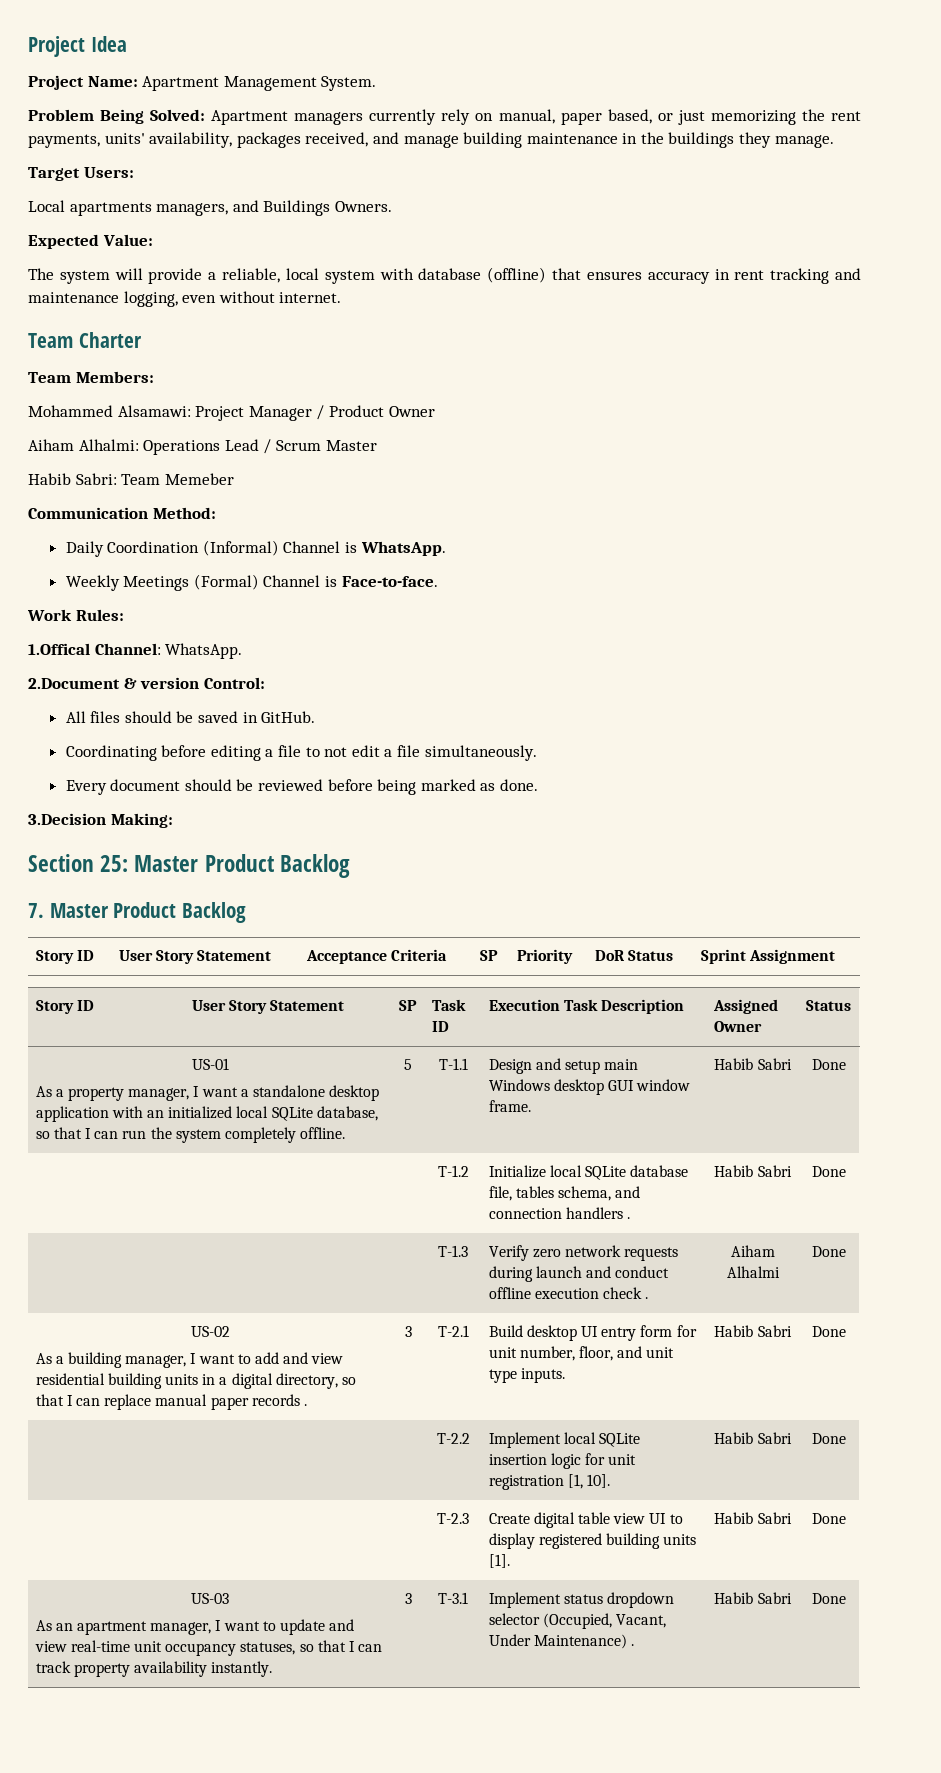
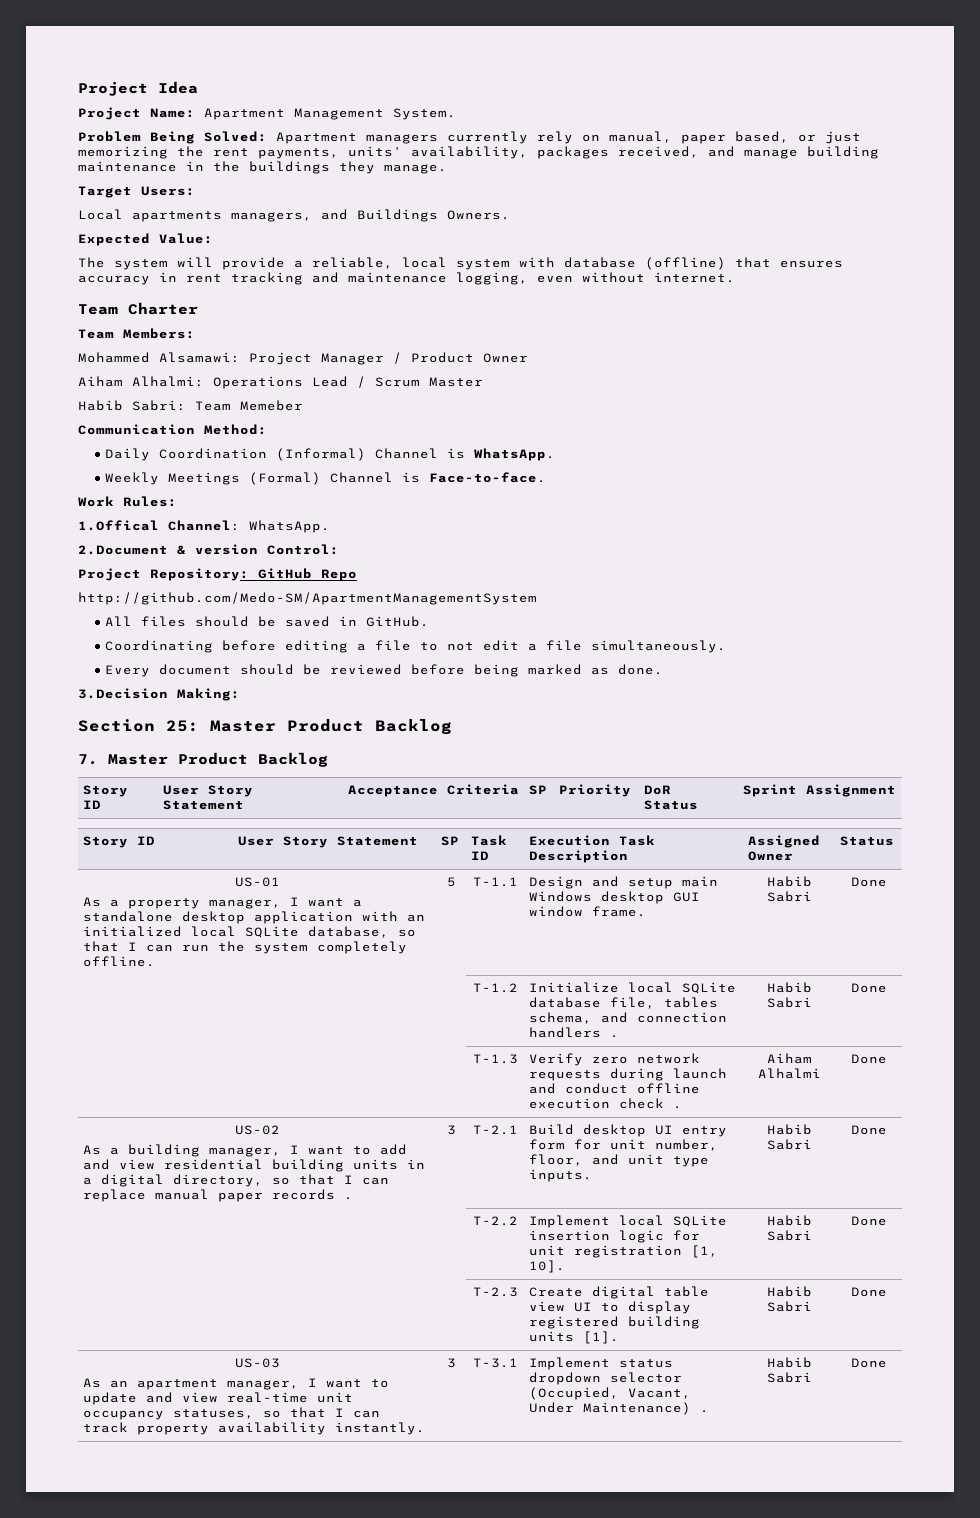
+ Project Repository: GitHub Repo
+ http://github.com/Medo-SM/ApartmentManagementSystem

